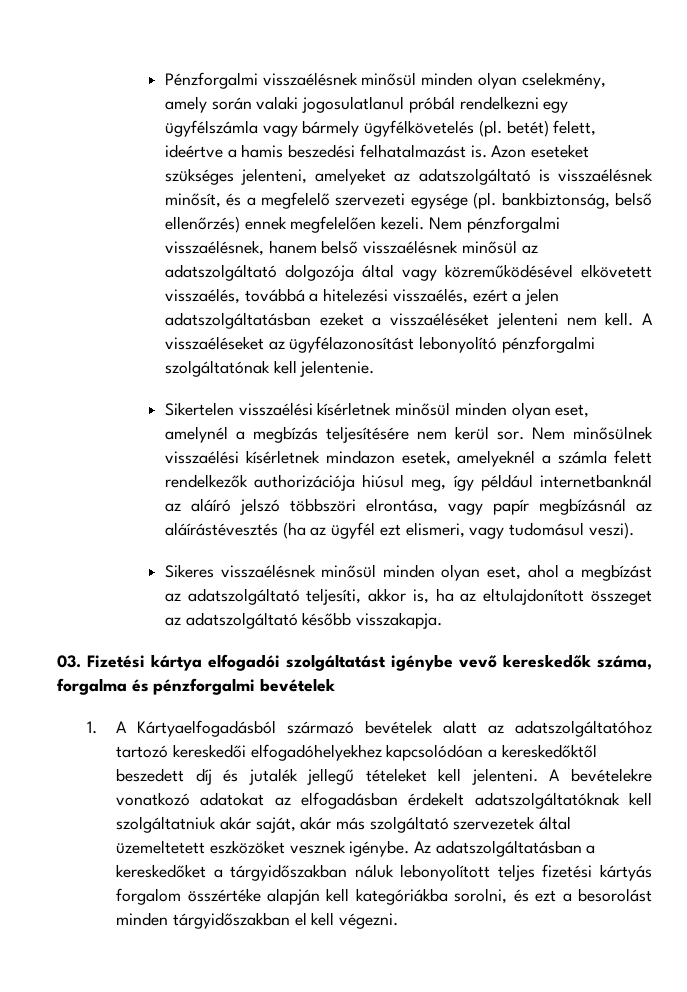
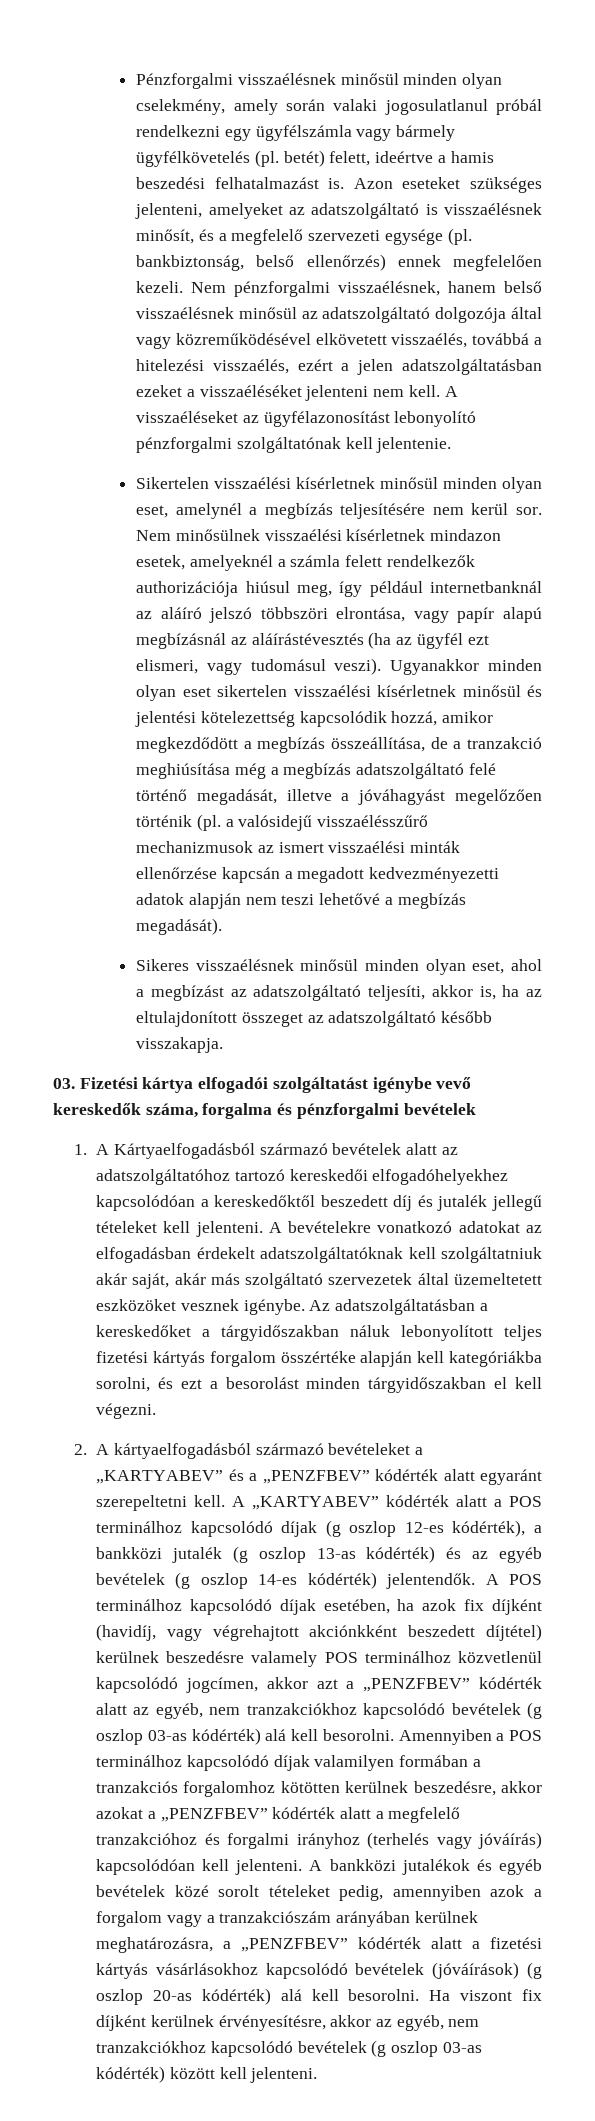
- Nem minősülnek visszaélési kísérletnek mindazon esetek, amelyeknél a számla felett rendelkezők authorizációja hiúsul meg, így például internetbanknál az aláíró jelszó többszöri elrontása, vagy papír megbízásnál az aláírástévesztés (ha az ügyfél ezt elismeri, vagy tudomásul veszi).
+ Nem minősülnek visszaélési kísérletnek mindazon esetek, amelyeknél a számla felett rendelkezők authorizációja hiúsul meg, így például internetbanknál az aláíró jelszó többszöri elrontása, vagy papír alapú megbízásnál az aláírástévesztés (ha az ügyfél ezt elismeri, vagy tudomásul veszi). Ugyanakkor minden olyan eset sikertelen visszaélési kísérletnek minősül és jelentési kötelezettség kapcsolódik hozzá, amikor megkezdődött a megbízás összeállítása, de a tranzakció meghiúsítása még a megbízás adatszolgáltató felé történő megadását, illetve a jóváhagyást megelőzően történik (pl. a valósidejű visszaélésszűrő mechanizmusok az ismert visszaélési minták ellenőrzése kapcsán a megadott kedvezményezetti adatok alapján nem teszi lehetővé a megbízás megadását).
+ 2. A kártyaelfogadásból származó bevételeket a „KARTYABEV” és a „PENZFBEV” kódérték alatt egyaránt szerepeltetni kell. A „KARTYABEV” kódérték alatt a POS terminálhoz kapcsolódó díjak (g oszlop 12-es kódérték), a bankközi jutalék (g oszlop 13-as kódérték) és az egyéb bevételek (g oszlop 14-es kódérték) jelentendők. A POS terminálhoz kapcsolódó díjak esetében, ha azok fix díjként (havidíj, vagy végrehajtott akciónkként beszedett díjtétel) kerülnek beszedésre valamely POS terminálhoz közvetlenül kapcsolódó jogcímen, akkor azt a „PENZFBEV” kódérték alatt az egyéb, nem tranzakciókhoz kapcsolódó bevételek (g oszlop 03-as kódérték) alá kell besorolni. Amennyiben a POS terminálhoz kapcsolódó díjak valamilyen formában a tranzakciós forgalomhoz kötötten kerülnek beszedésre, akkor azokat a „PENZFBEV” kódérték alatt a megfelelő tranzakcióhoz és forgalmi irányhoz (terhelés vagy jóváírás) kapcsolódóan kell jelenteni. A bankközi jutalékok és egyéb bevételek közé sorolt tételeket pedig, amennyiben azok a forgalom vagy a tranzakciószám arányában kerülnek meghatározásra, a „PENZFBEV” kódérték alatt a fizetési kártyás vásárlásokhoz kapcsolódó bevételek (jóváírások) (g oszlop 20-as kódérték) alá kell besorolni. Ha viszont fix díjként kerülnek érvényesítésre, akkor az egyéb, nem tranzakciókhoz kapcsolódó bevételek (g oszlop 03-as kódérték) között kell jelenteni.

